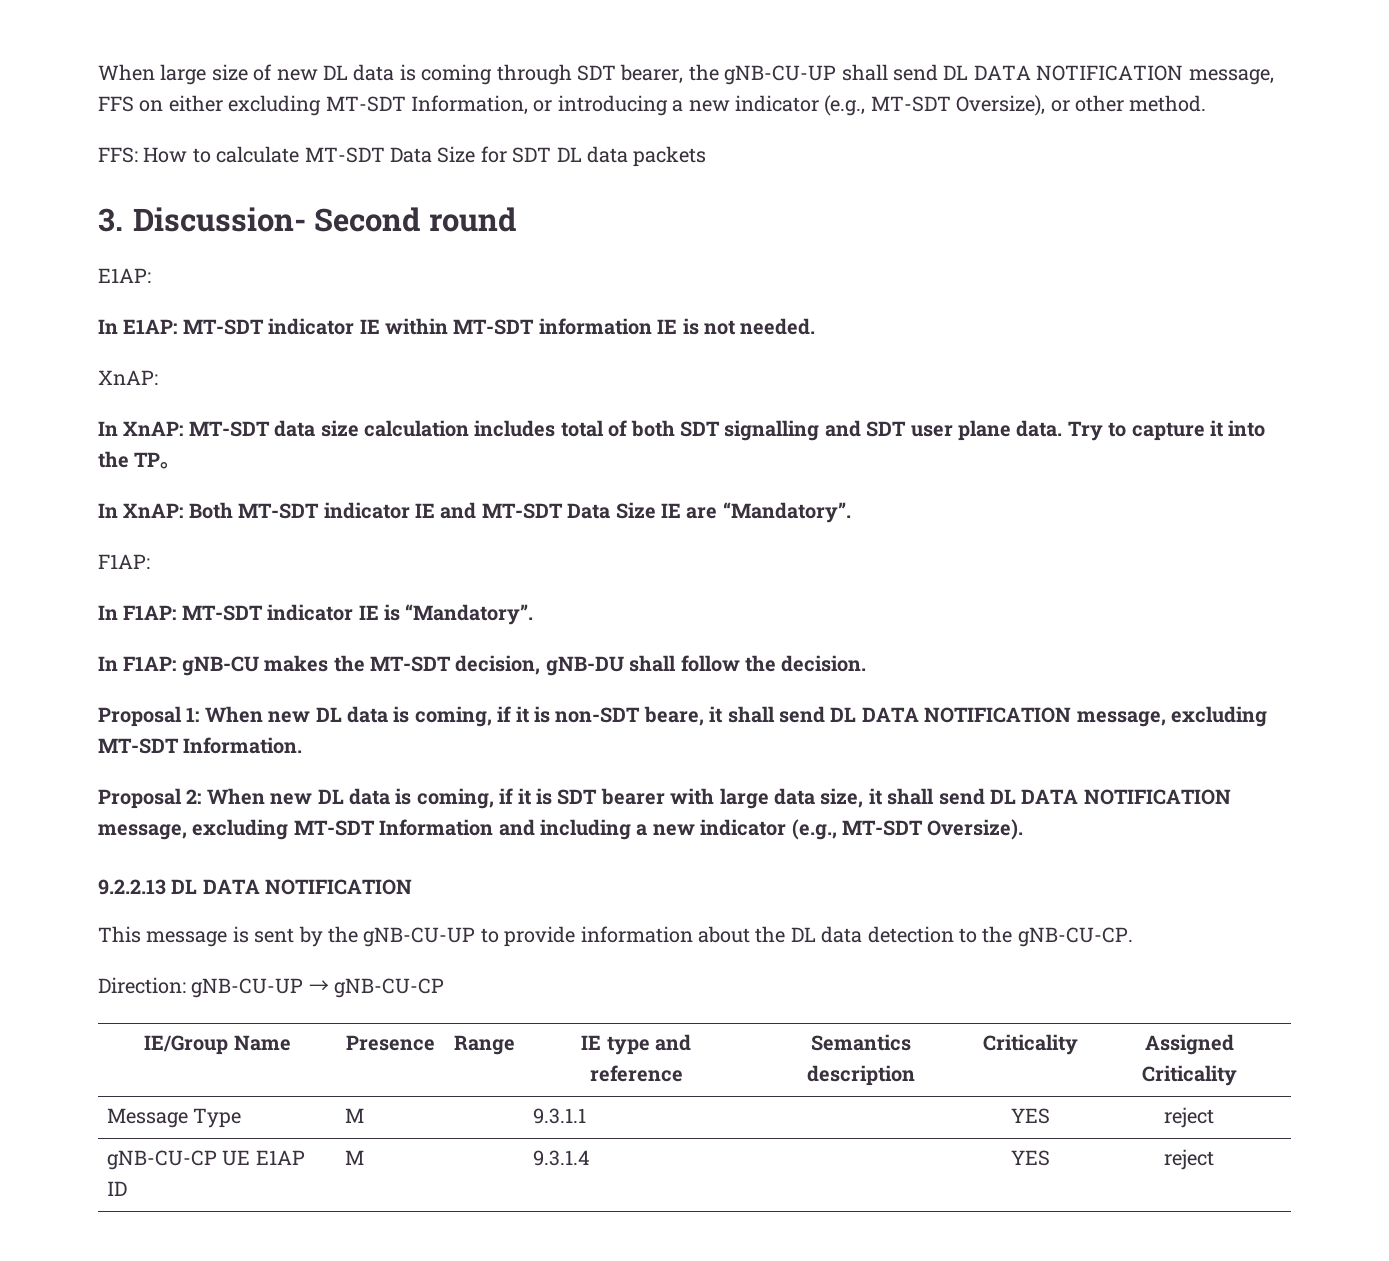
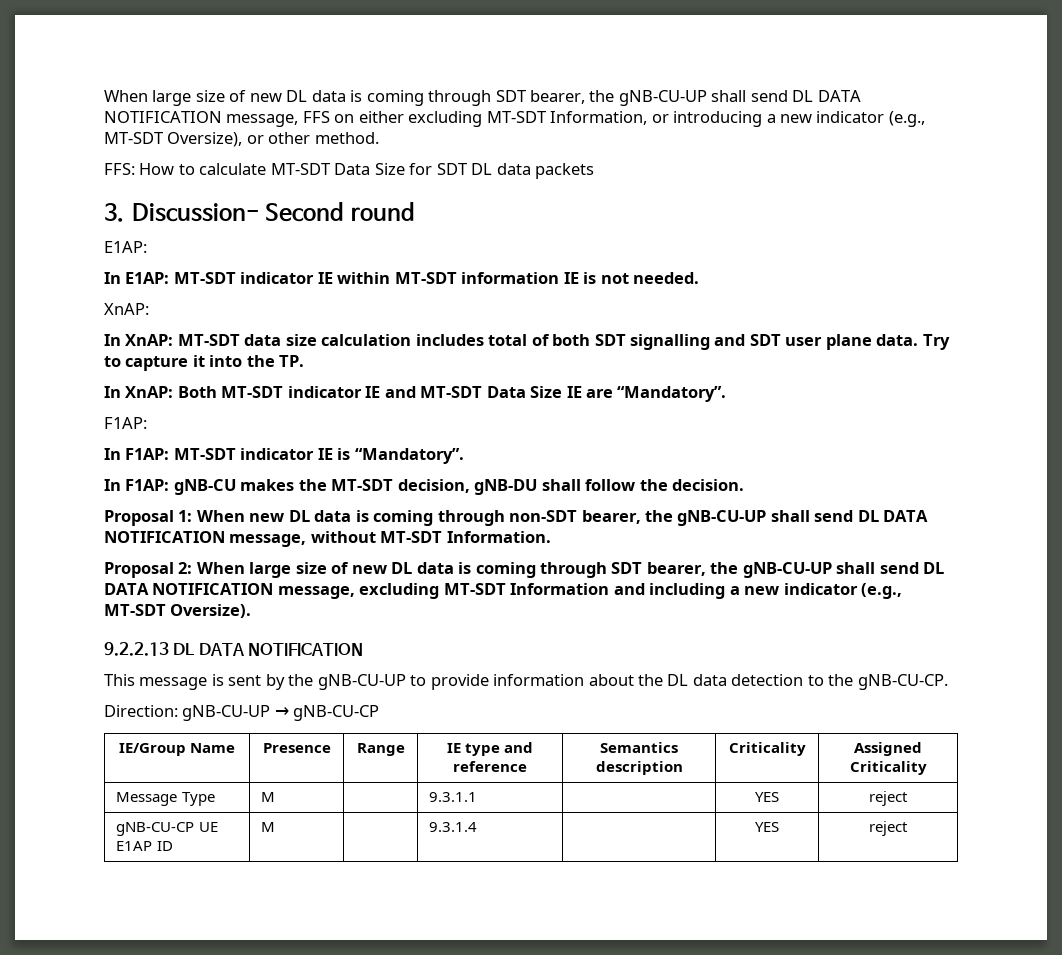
- Try to capture it into the TP。
+ Try to capture it into the TP.
- Proposal 1: When new DL data is coming, if it is non-SDT beare, it shall send DL DATA NOTIFICATION message, excluding MT-SDT Information.
+ Proposal 1: When new DL data is coming through non-SDT bearer, the gNB-CU-UP shall send DL DATA NOTIFICATION message, without MT-SDT Information.
- Proposal 2: When new DL data is coming, if it is SDT bearer with large data size, it shall send DL DATA NOTIFICATION message, excluding MT-SDT Information and including a new indicator (e.g., MT-SDT Oversize).
+ Proposal 2: When large size of new DL data is coming through SDT bearer, the gNB-CU-UP shall send DL DATA NOTIFICATION message, excluding MT-SDT Information and including a new indicator (e.g., MT-SDT Oversize).

